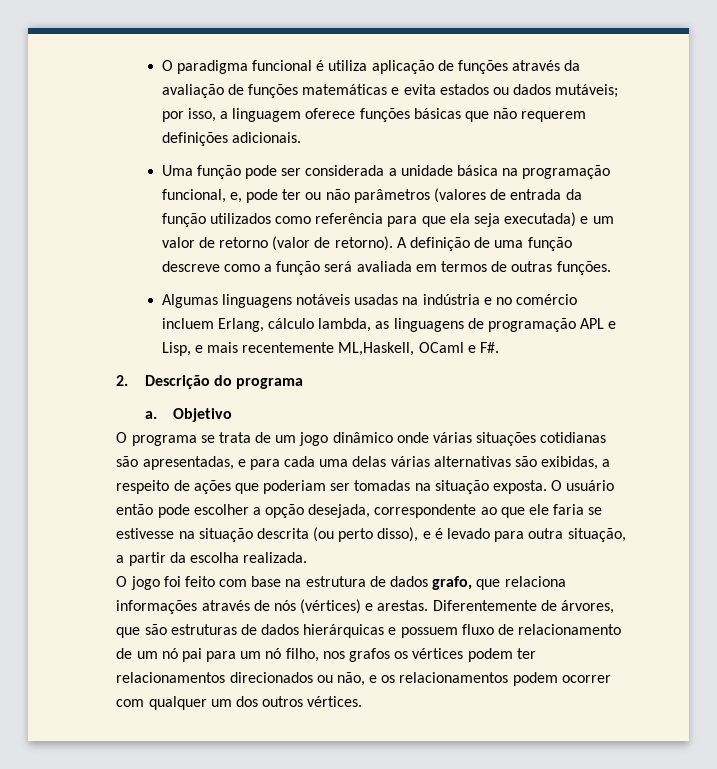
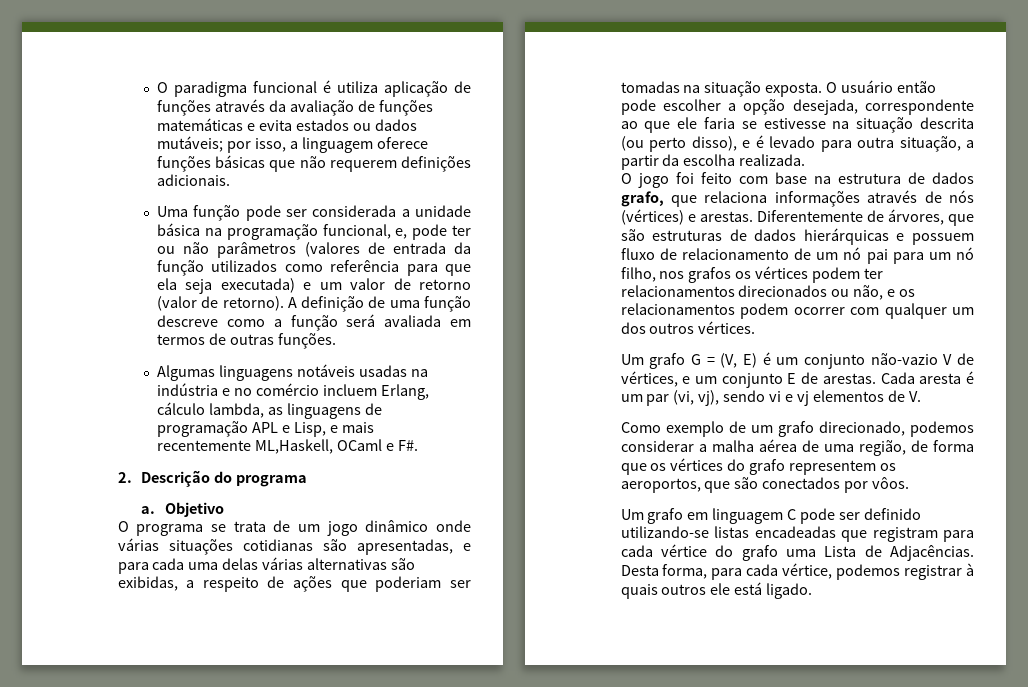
+ Um grafo G = (V, E) é um conjunto não-vazio V de vértices, e um conjunto E de arestas. Cada aresta é um par (vi, vj), sendo vi e vj elementos de V.
+ Como exemplo de um grafo direcionado, podemos considerar a malha aérea de uma região, de forma que os vértices do grafo representem os aeroportos, que são conectados por vôos.
+ Um grafo em linguagem C pode ser definido utilizando-se listas encadeadas que registram para cada vértice do grafo uma Lista de Adjacências. Desta forma, para cada vértice, podemos registrar à quais outros ele está ligado.

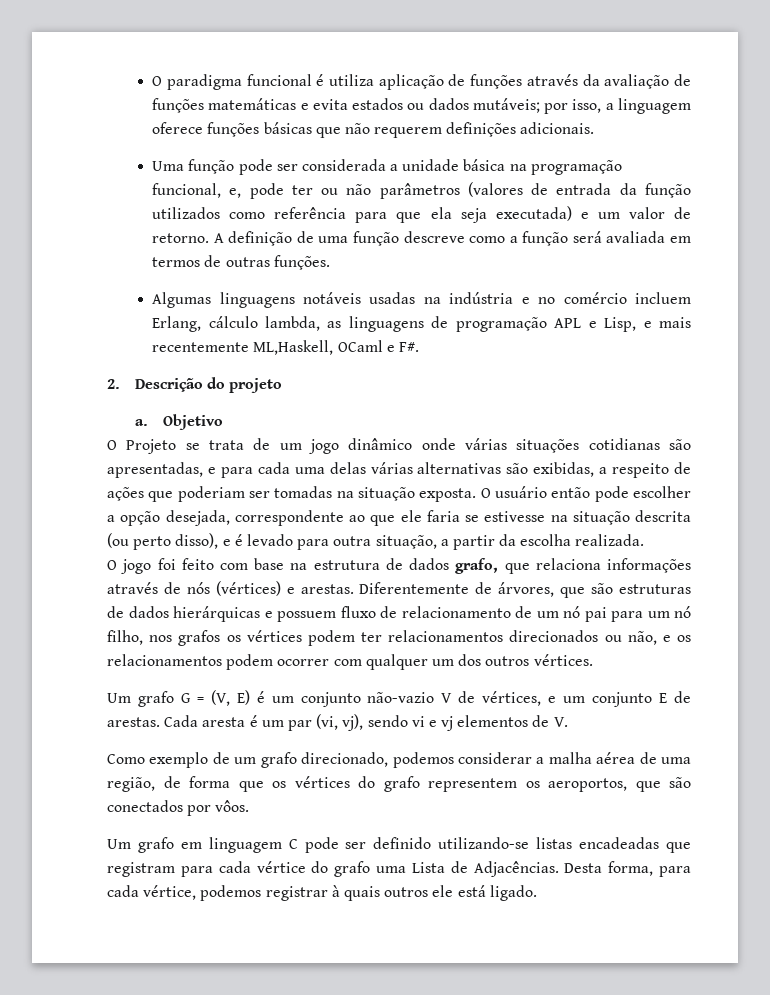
- Uma função pode ser considerada a unidade básica na programação funcional, e, pode ter ou não parâmetros (valores de entrada da função utilizados como referência para que ela seja executada) e um valor de retorno (valor de retorno).
+ Uma função pode ser considerada a unidade básica na programação funcional, e, pode ter ou não parâmetros (valores de entrada da função utilizados como referência para que ela seja executada) e um valor de retorno.
- 2. Descrição do programa
+ 2. Descrição do projeto
- O programa se trata de um jogo dinâmico onde várias situações cotidianas são apresentadas, e para cada uma delas várias alternativas são exibidas, a respeito de ações que poderiam ser tomadas na situação exposta.
+ O Projeto se trata de um jogo dinâmico onde várias situações cotidianas são apresentadas, e para cada uma delas várias alternativas são exibidas, a respeito de ações que poderiam ser tomadas na situação exposta.

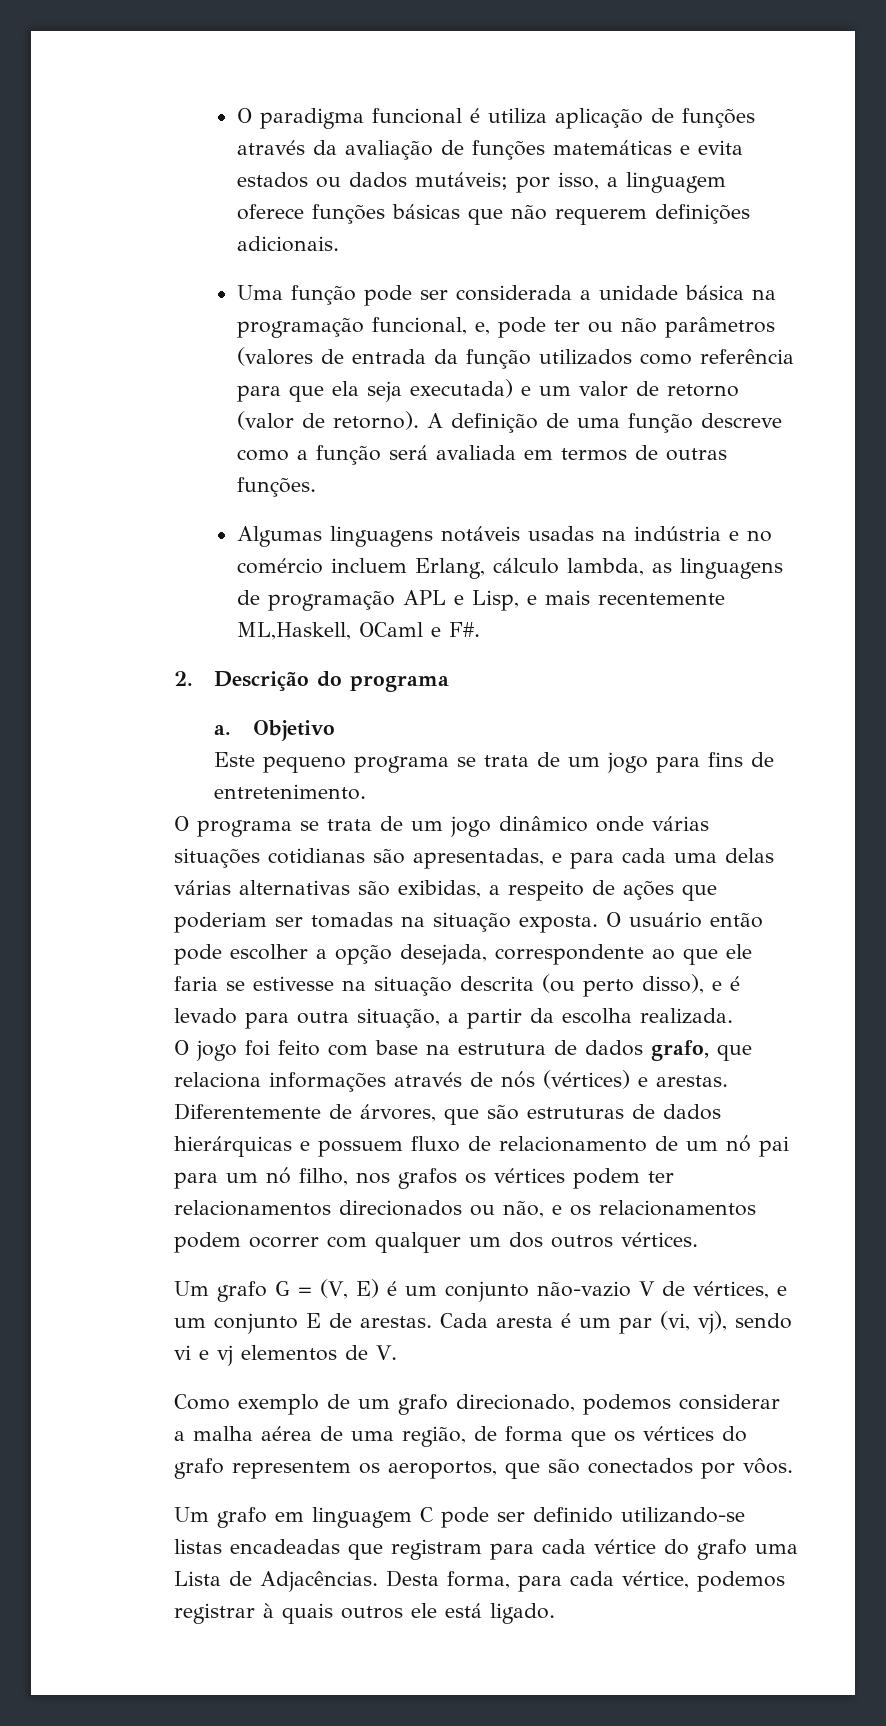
- Uma função pode ser considerada a unidade básica na programação funcional, e, pode ter ou não parâmetros (valores de entrada da função utilizados como referência para que ela seja executada) e um valor de retorno.
+ Uma função pode ser considerada a unidade básica na programação funcional, e, pode ter ou não parâmetros (valores de entrada da função utilizados como referência para que ela seja executada) e um valor de retorno (valor de retorno).
- 2. Descrição do projeto
+ 2. Descrição do programa
- O Projeto se trata de um jogo dinâmico onde várias situações cotidianas são apresentadas, e para cada uma delas várias alternativas são exibidas, a respeito de ações que poderiam ser tomadas na situação exposta.
+ Este pequeno programa se trata de um jogo para fins de entretenimento.
+ O programa se trata de um jogo dinâmico onde várias situações cotidianas são apresentadas, e para cada uma delas várias alternativas são exibidas, a respeito de ações que poderiam ser tomadas na situação exposta.

